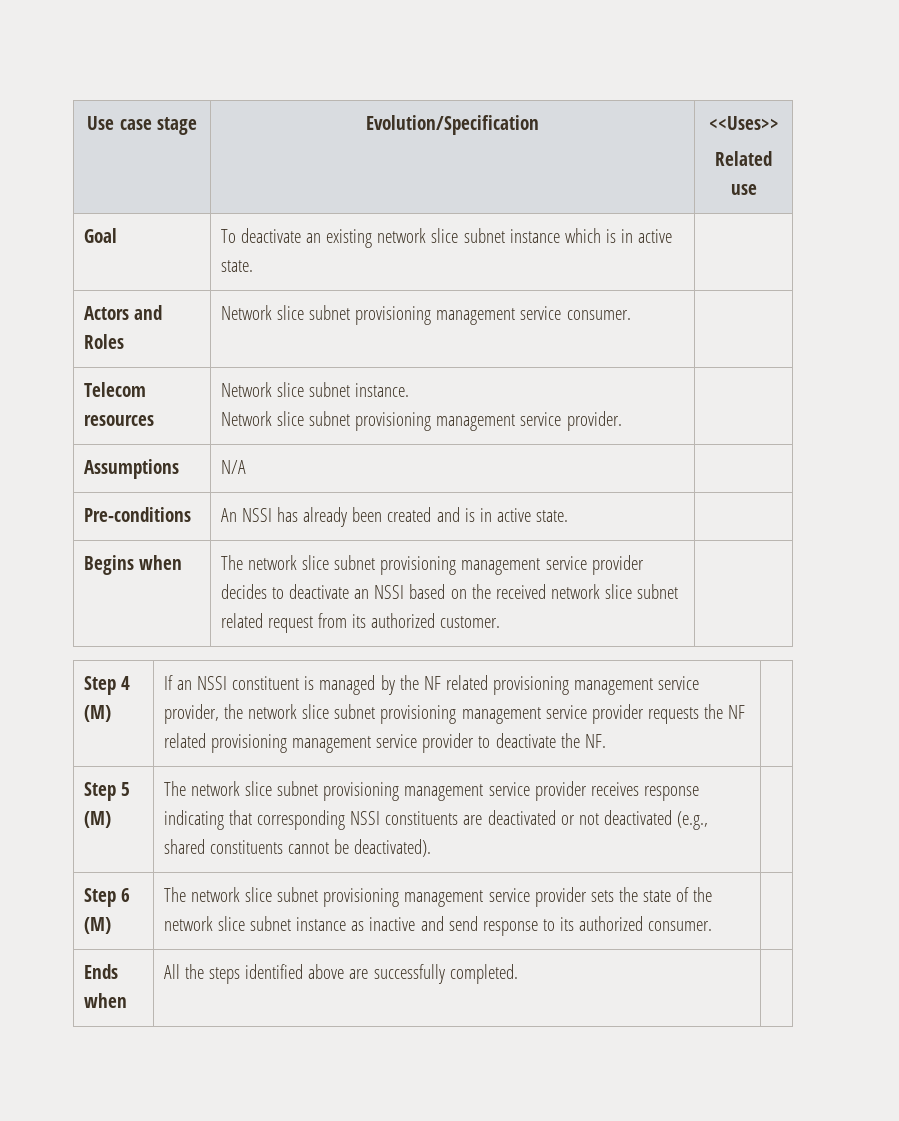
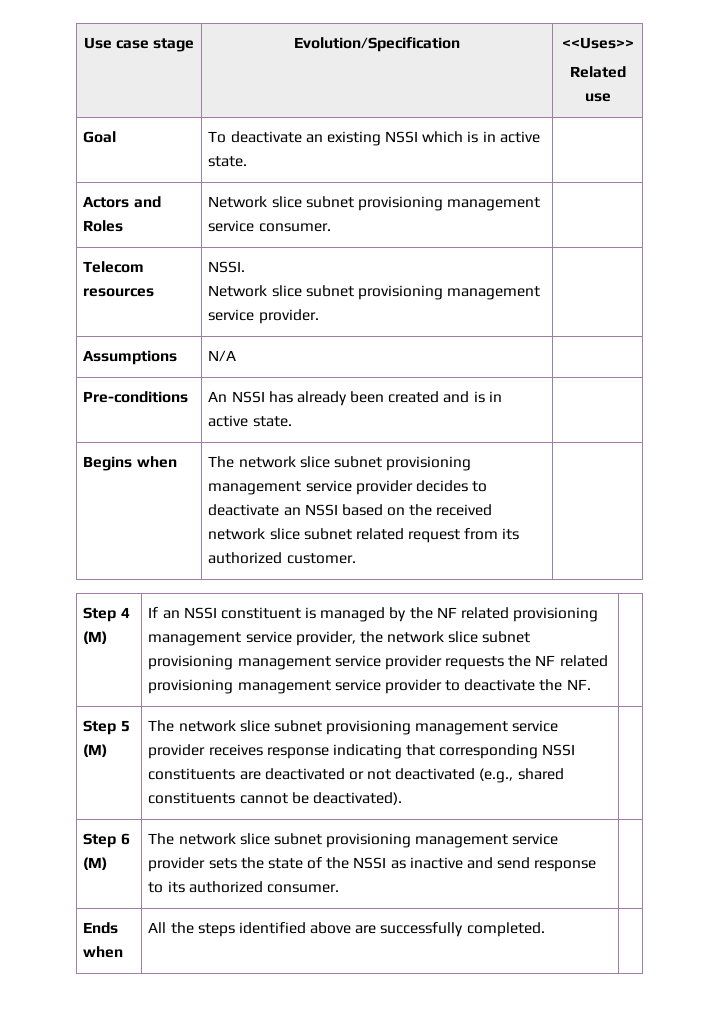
- Goal | To deactivate an existing network slice subnet instance which is in active state. |
+ Goal | To deactivate an existing NSSI which is in active state. |
- Telecom resources | Network slice subnet instance.
+ Telecom resources | NSSI.
- Step 6 (M) | The network slice subnet provisioning management service provider sets the state of the network slice subnet instance as inactive and send response to its authorized consumer. |
+ Step 6 (M) | The network slice subnet provisioning management service provider sets the state of the NSSI as inactive and send response to its authorized consumer. |

